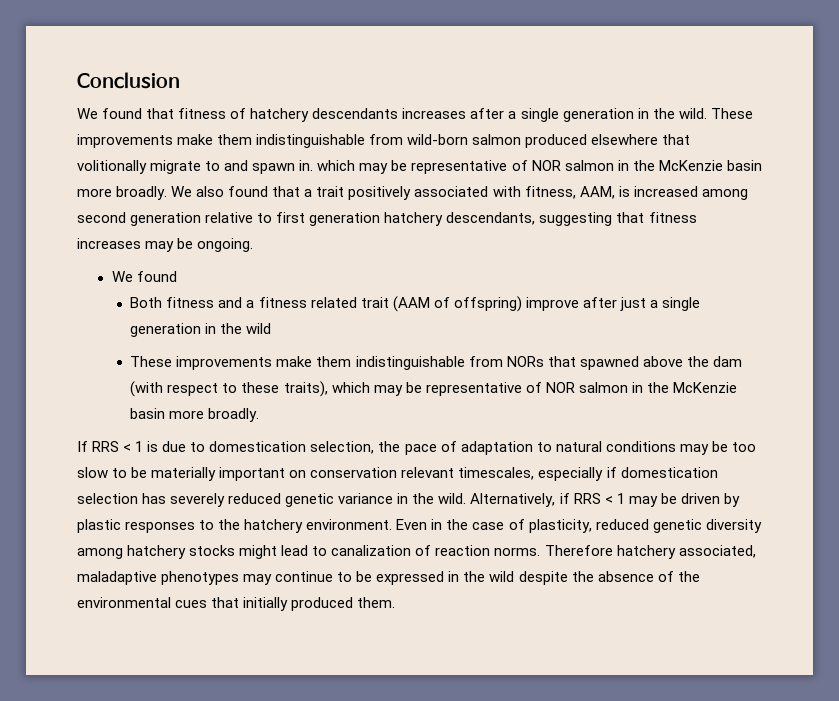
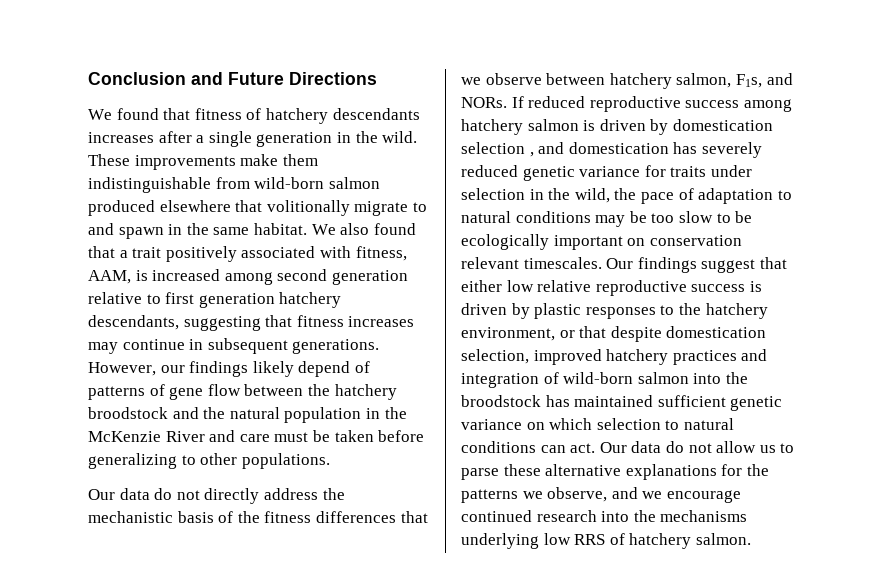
- Conclusion
+ Conclusion and Future Directions
- These improvements make them indistinguishable from wild-born salmon produced elsewhere that volitionally migrate to and spawn in. which may be representative of NOR salmon in the McKenzie basin more broadly.
+ These improvements make them indistinguishable from wild-born salmon produced elsewhere that volitionally migrate to and spawn in the same habitat.
- We also found that a trait positively associated with fitness, AAM, is increased among second generation relative to first generation hatchery descendants, suggesting that fitness increases may be ongoing.
- We found
- Both fitness and a fitness related trait (AAM of offspring) improve after just a single generation in the wild
- These improvements make them indistinguishable from NORs that spawned above the dam (with respect to these traits), which may be representative of NOR salmon in the McKenzie basin more broadly.
- If RRS < 1 is due to domestication selection, the pace of adaptation to natural conditions may be too slow to be materially important on conservation relevant timescales, especially if domestication selection has severely reduced genetic variance in the wild. Alternatively, if RRS < 1 may be driven by plastic responses to the hatchery environment. Even in the case of plasticity, reduced genetic diversity among hatchery stocks might lead to canalization of reaction norms. Therefore hatchery associated, maladaptive phenotypes may continue to be expressed in the wild despite the absence of the environmental cues that initially produced them.
+ We also found that a trait positively associated with fitness, AAM, is increased among second generation relative to first generation hatchery descendants, suggesting that fitness increases may continue in subsequent generations. However, our findings likely depend of patterns of gene flow between the hatchery broodstock and the natural population in the McKenzie River and care must be taken before generalizing to other populations.
+ Our data do not directly address the mechanistic basis of the fitness differences that we observe between hatchery salmon, F1s, and NORs. If reduced reproductive success among hatchery salmon is driven by domestication selection , and domestication has severely reduced genetic variance for traits under selection in the wild, the pace of adaptation to natural conditions may be too slow to be ecologically important on conservation relevant timescales. Our findings suggest that either low relative reproductive success is driven by plastic responses to the hatchery environment, or that despite domestication selection, improved hatchery practices and integration of wild-born salmon into the broodstock has maintained sufficient genetic variance on which selection to natural conditions can act. Our data do not allow us to parse these alternative explanations for the patterns we observe, and we encourage continued research into the mechanisms underlying low RRS of hatchery salmon.

